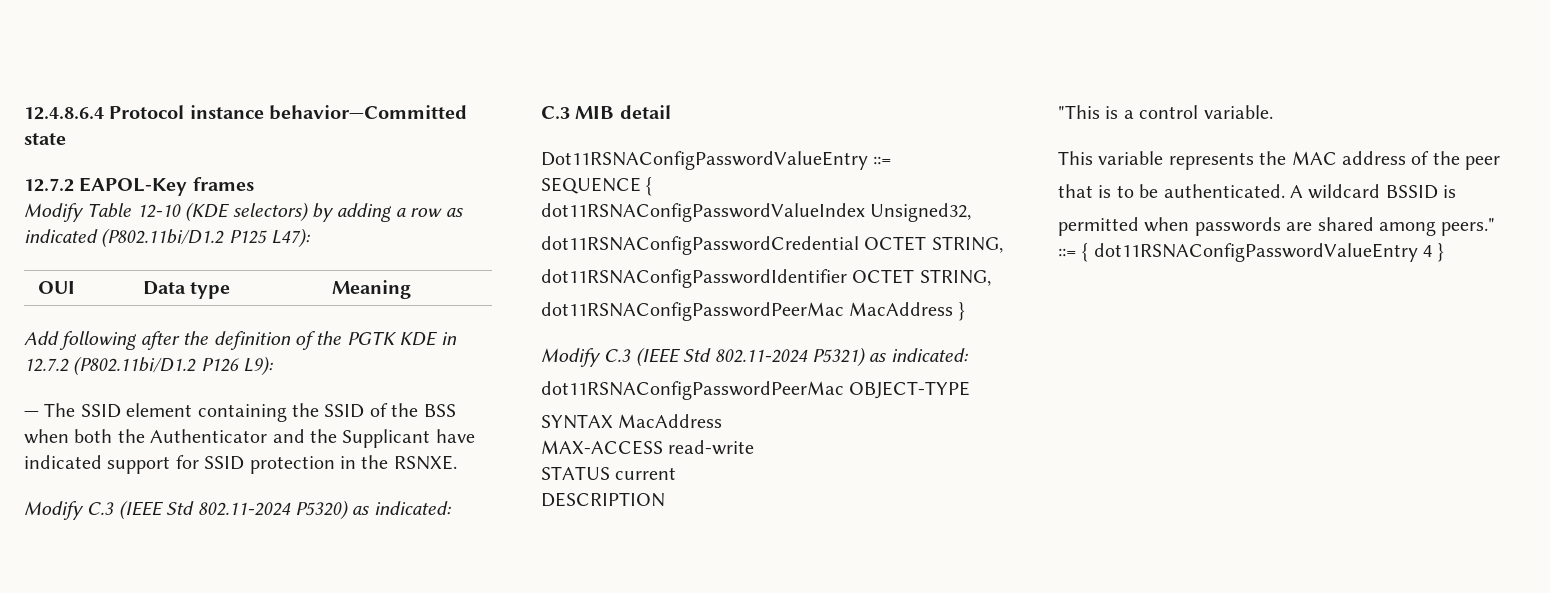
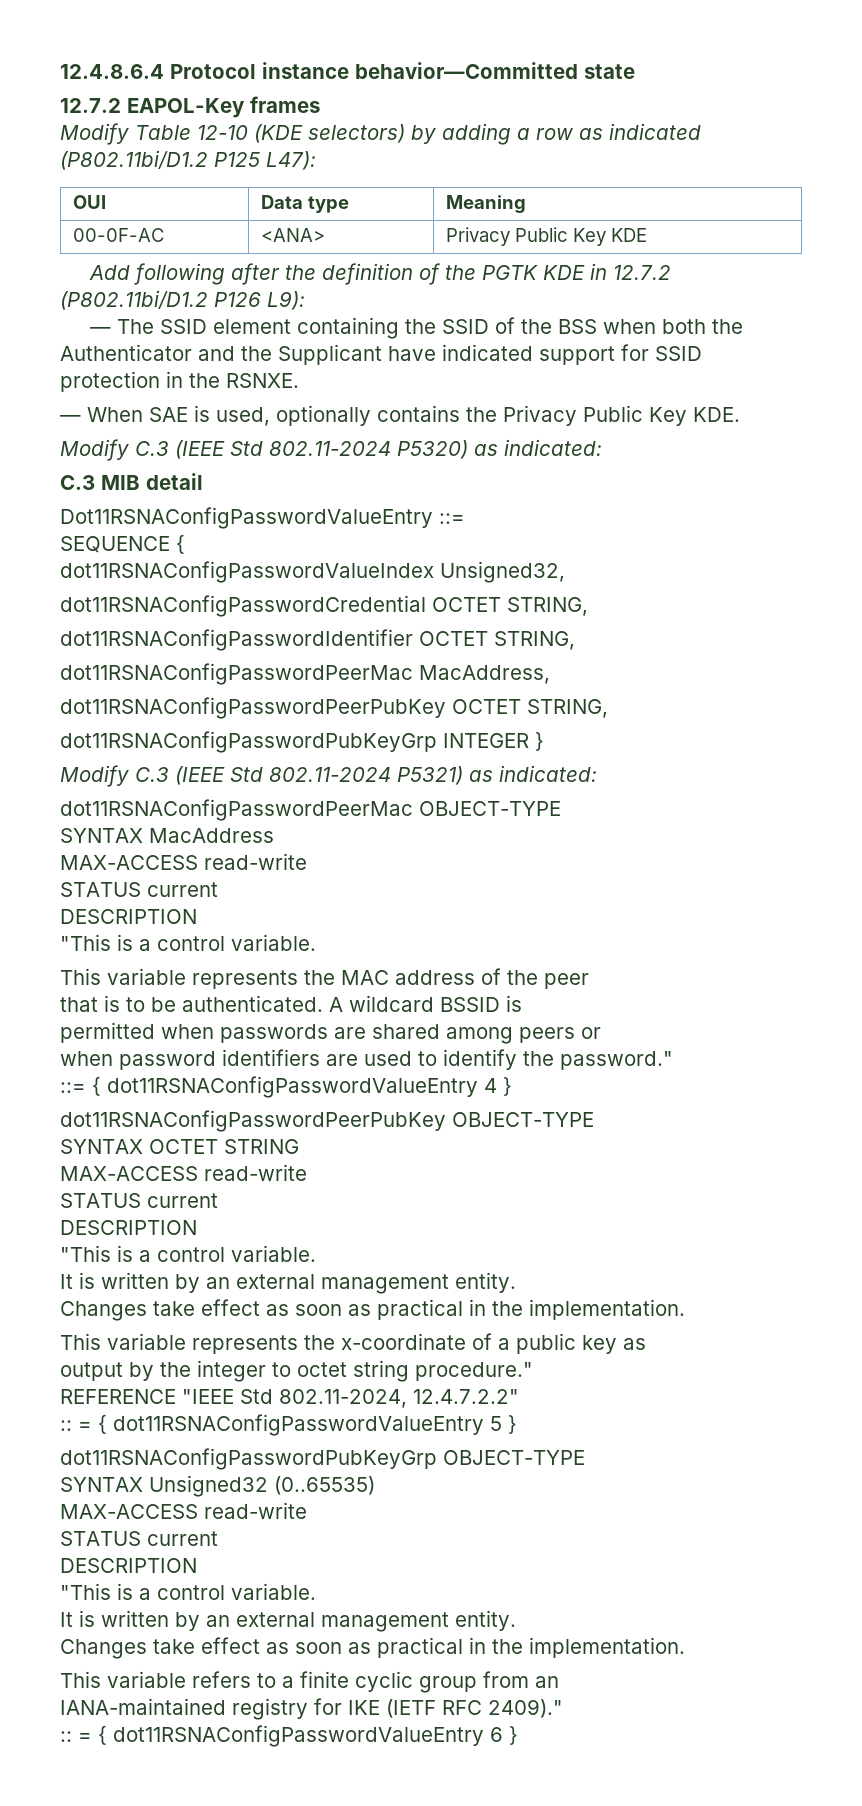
+ 00-0F-AC | <ANA> | Privacy Public Key KDE
+ — When SAE is used, optionally contains the Privacy Public Key KDE.
- dot11RSNAConfigPasswordPeerMac MacAddress }
+ dot11RSNAConfigPasswordPeerMac MacAddress,
+ dot11RSNAConfigPasswordPeerPubKey OCTET STRING,
+ dot11RSNAConfigPasswordPubKeyGrp INTEGER }
- permitted when passwords are shared among peers."
+ permitted when passwords are shared among peers or
+ when password identifiers are used to identify the password."
+ dot11RSNAConfigPasswordPeerPubKey OBJECT-TYPE
+ SYNTAX OCTET STRING
+ MAX-ACCESS read-write
+ STATUS current
+ DESCRIPTION
+ "This is a control variable.
+ It is written by an external management entity.
+ Changes take effect as soon as practical in the implementation.
+ This variable represents the x-coordinate of a public key as
+ output by the integer to octet string procedure."
+ REFERENCE "IEEE Std 802.11-2024, 12.4.7.2.2"
+ :: = { dot11RSNAConfigPasswordValueEntry 5 }
+ dot11RSNAConfigPasswordPubKeyGrp OBJECT-TYPE
+ SYNTAX Unsigned32 (0..65535)
+ MAX-ACCESS read-write
+ STATUS current
+ DESCRIPTION
+ "This is a control variable.
+ It is written by an external management entity.
+ Changes take effect as soon as practical in the implementation.
+ This variable refers to a finite cyclic group from an
+ IANA-maintained registry for IKE (IETF RFC 2409)."
+ :: = { dot11RSNAConfigPasswordValueEntry 6 }

